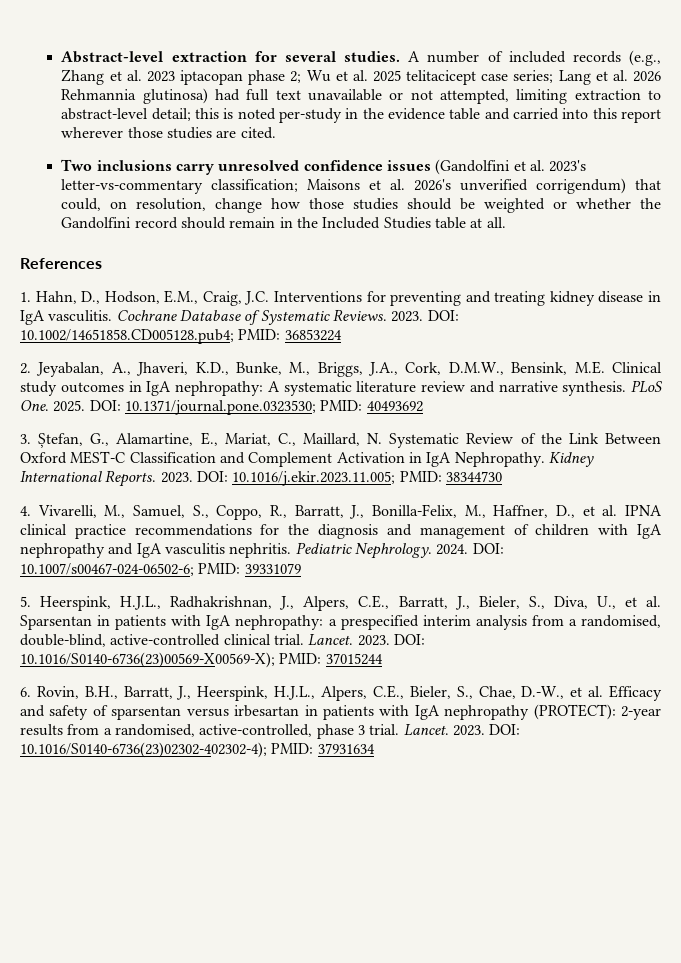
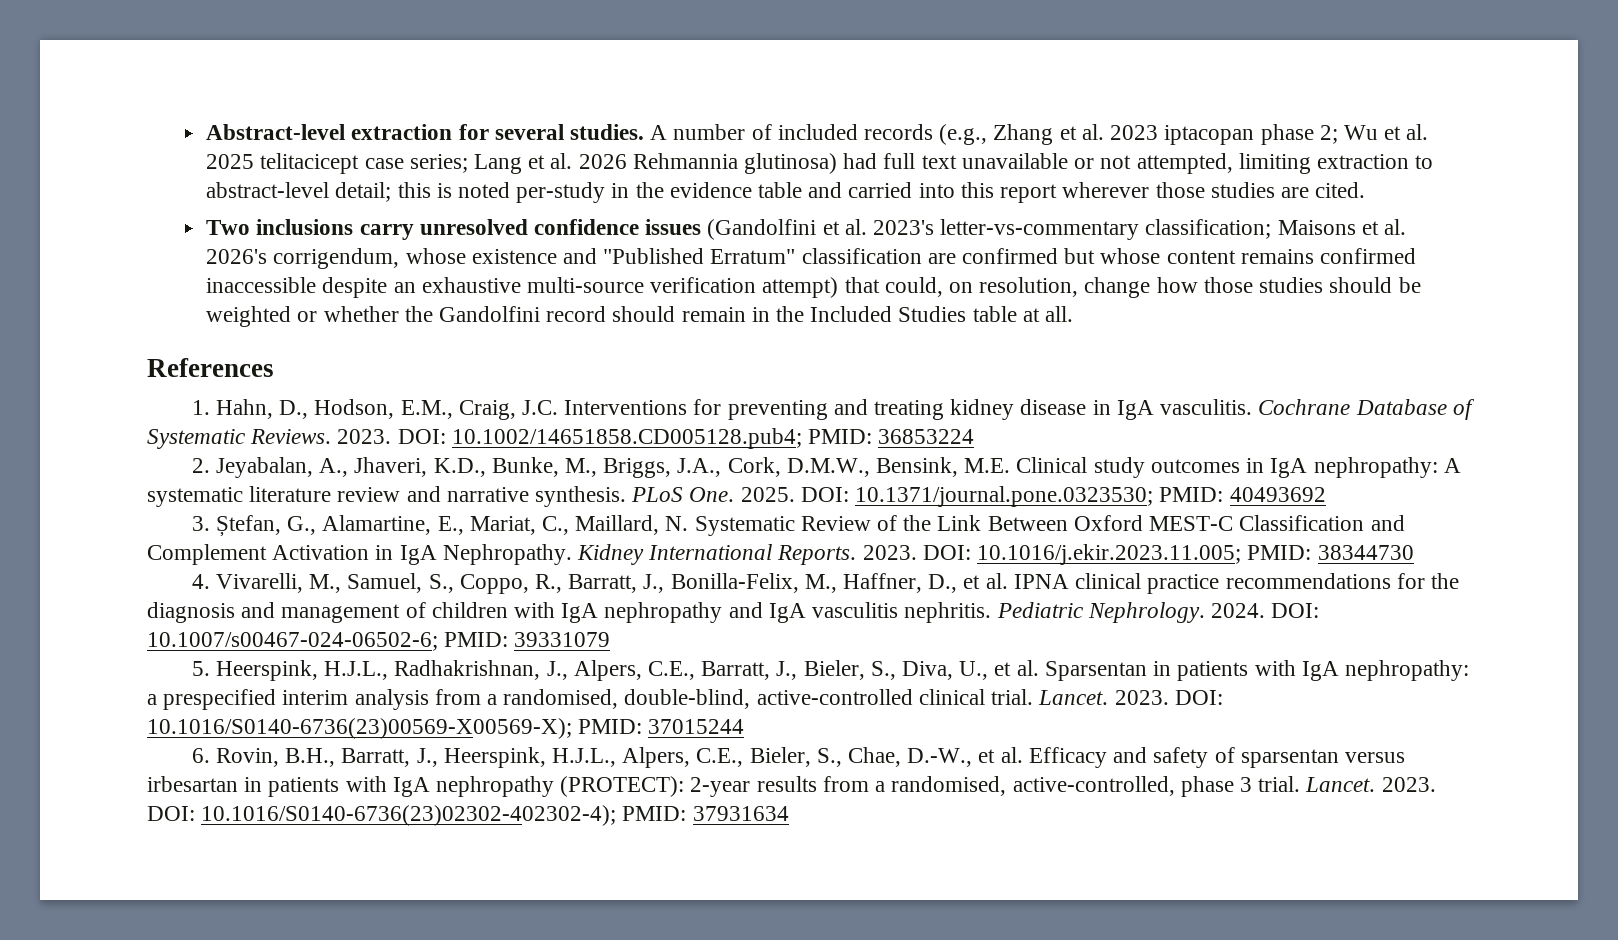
- Two inclusions carry unresolved confidence issues (Gandolfini et al. 2023's letter-vs-commentary classification; Maisons et al. 2026's unverified corrigendum) that could, on resolution, change how those studies should be weighted or whether the Gandolfini record should remain in the Included Studies table at all.
+ Two inclusions carry unresolved confidence issues (Gandolfini et al. 2023's letter-vs-commentary classification; Maisons et al. 2026's corrigendum, whose existence and "Published Erratum" classification are confirmed but whose content remains confirmed inaccessible despite an exhaustive multi-source verification attempt) that could, on resolution, change how those studies should be weighted or whether the Gandolfini record should remain in the Included Studies table at all.

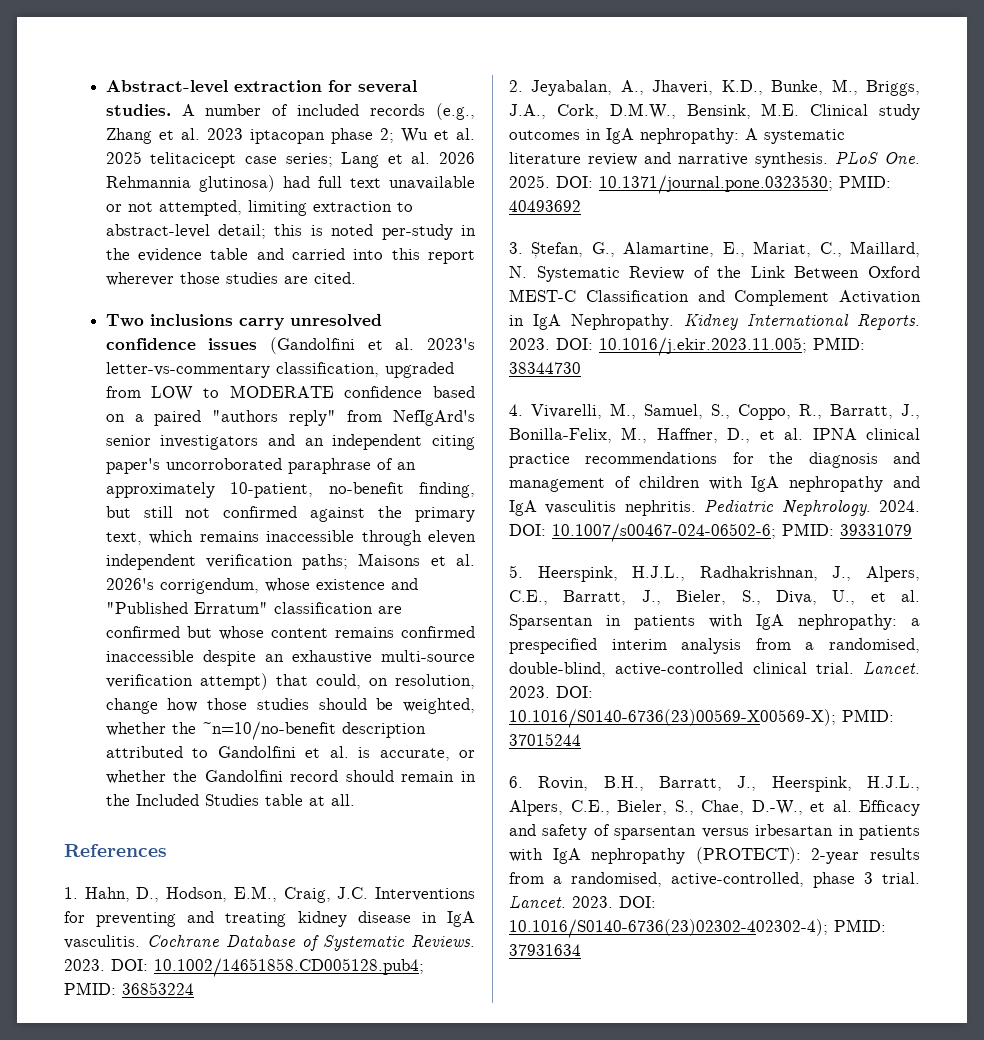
- Two inclusions carry unresolved confidence issues (Gandolfini et al. 2023's letter-vs-commentary classification; Maisons et al. 2026's corrigendum, whose existence and "Published Erratum" classification are confirmed but whose content remains confirmed inaccessible despite an exhaustive multi-source verification attempt) that could, on resolution, change how those studies should be weighted or whether the Gandolfini record should remain in the Included Studies table at all.
+ Two inclusions carry unresolved confidence issues (Gandolfini et al. 2023's letter-vs-commentary classification, upgraded from LOW to MODERATE confidence based on a paired "authors reply" from NefIgArd's senior investigators and an independent citing paper's uncorroborated paraphrase of an approximately 10-patient, no-benefit finding, but still not confirmed against the primary text, which remains inaccessible through eleven independent verification paths; Maisons et al. 2026's corrigendum, whose existence and "Published Erratum" classification are confirmed but whose content remains confirmed inaccessible despite an exhaustive multi-source verification attempt) that could, on resolution, change how those studies should be weighted, whether the ~n=10/no-benefit description attributed to Gandolfini et al. is accurate, or whether the Gandolfini record should remain in the Included Studies table at all.

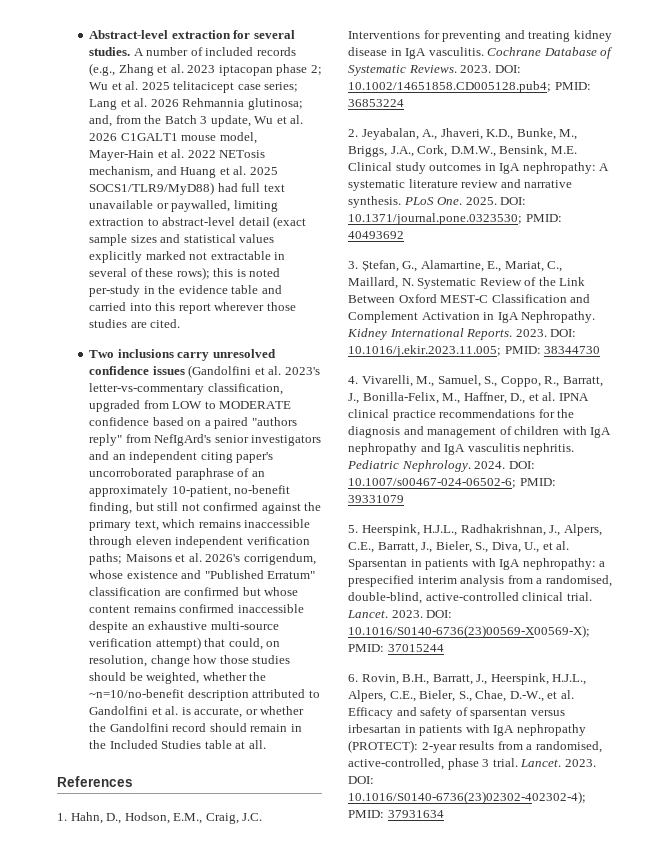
- A number of included records (e.g., Zhang et al. 2023 iptacopan phase 2; Wu et al. 2025 telitacicept case series; Lang et al. 2026 Rehmannia glutinosa) had full text unavailable or not attempted, limiting extraction to abstract-level detail; this is noted per-study in the evidence table and carried into this report wherever those studies are cited.
+ A number of included records (e.g., Zhang et al. 2023 iptacopan phase 2; Wu et al. 2025 telitacicept case series; Lang et al. 2026 Rehmannia glutinosa; and, from the Batch 3 update, Wu et al. 2026 C1GALT1 mouse model, Mayer-Hain et al. 2022 NETosis mechanism, and Huang et al. 2025 SOCS1/TLR9/MyD88) had full text unavailable or paywalled, limiting extraction to abstract-level detail (exact sample sizes and statistical values explicitly marked not extractable in several of these rows); this is noted per-study in the evidence table and carried into this report wherever those studies are cited.

